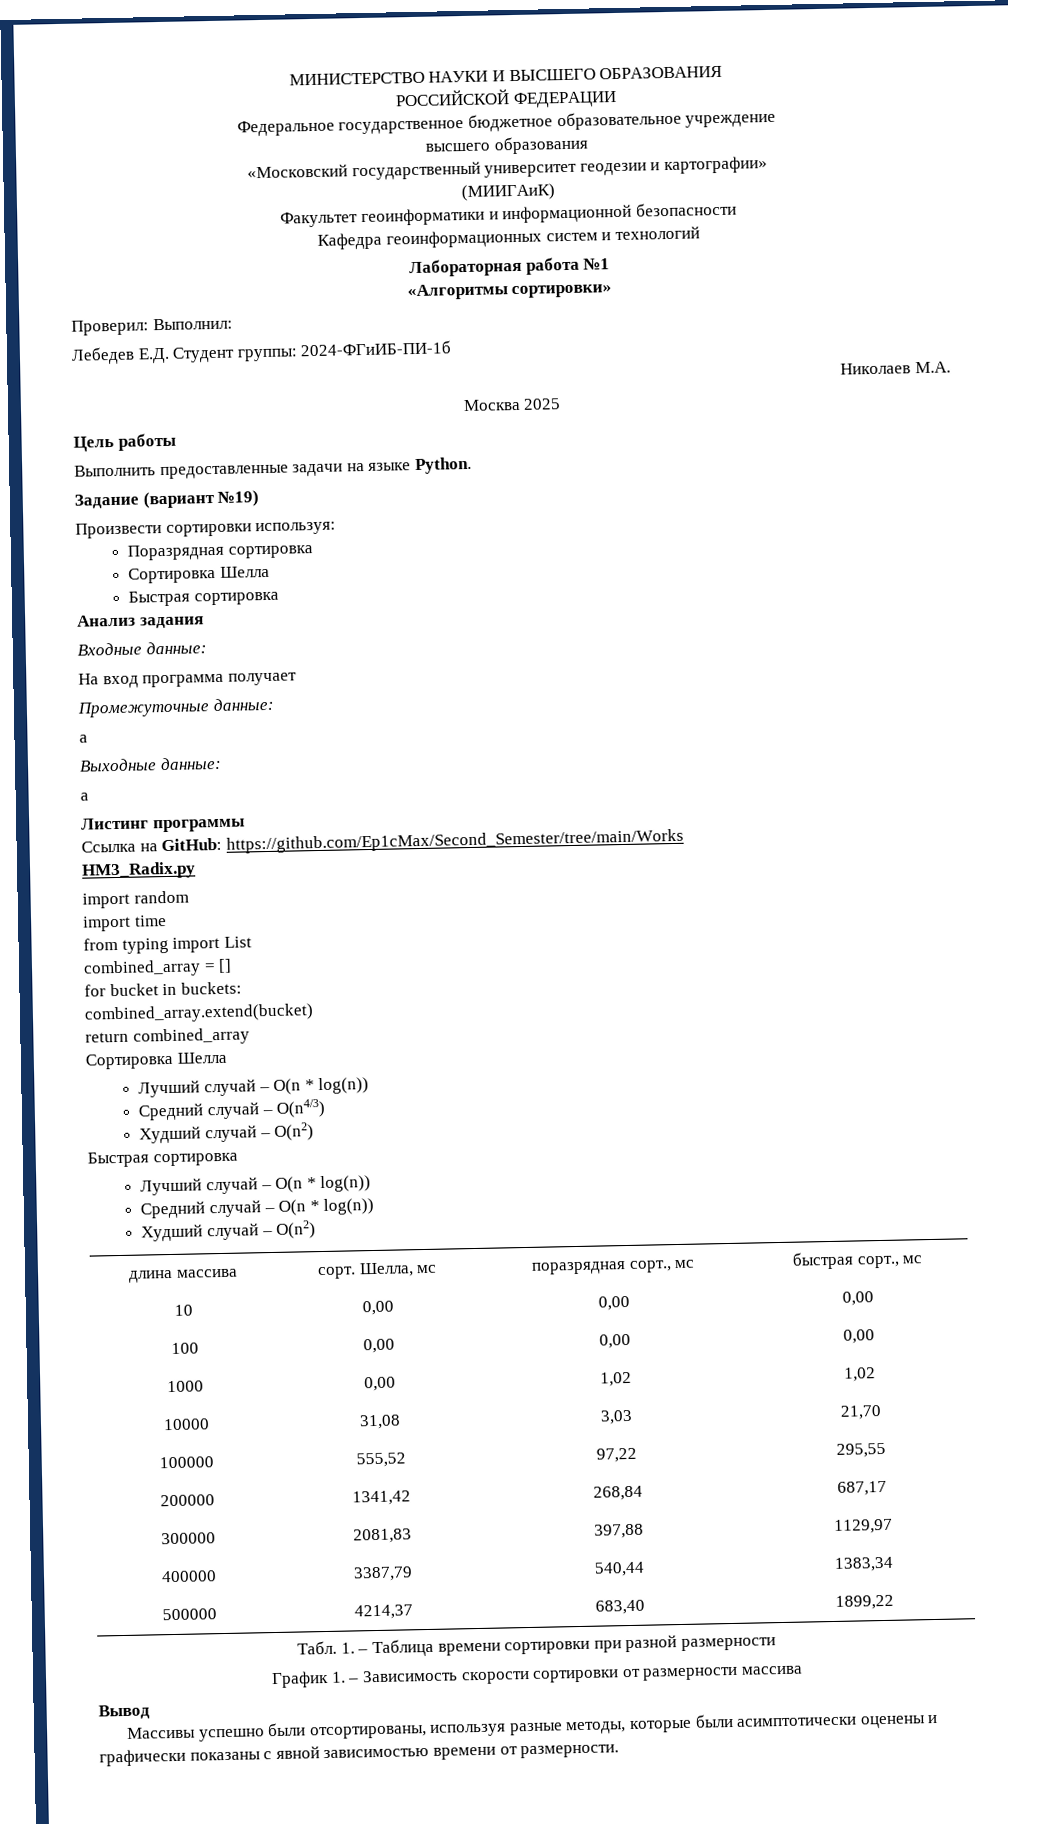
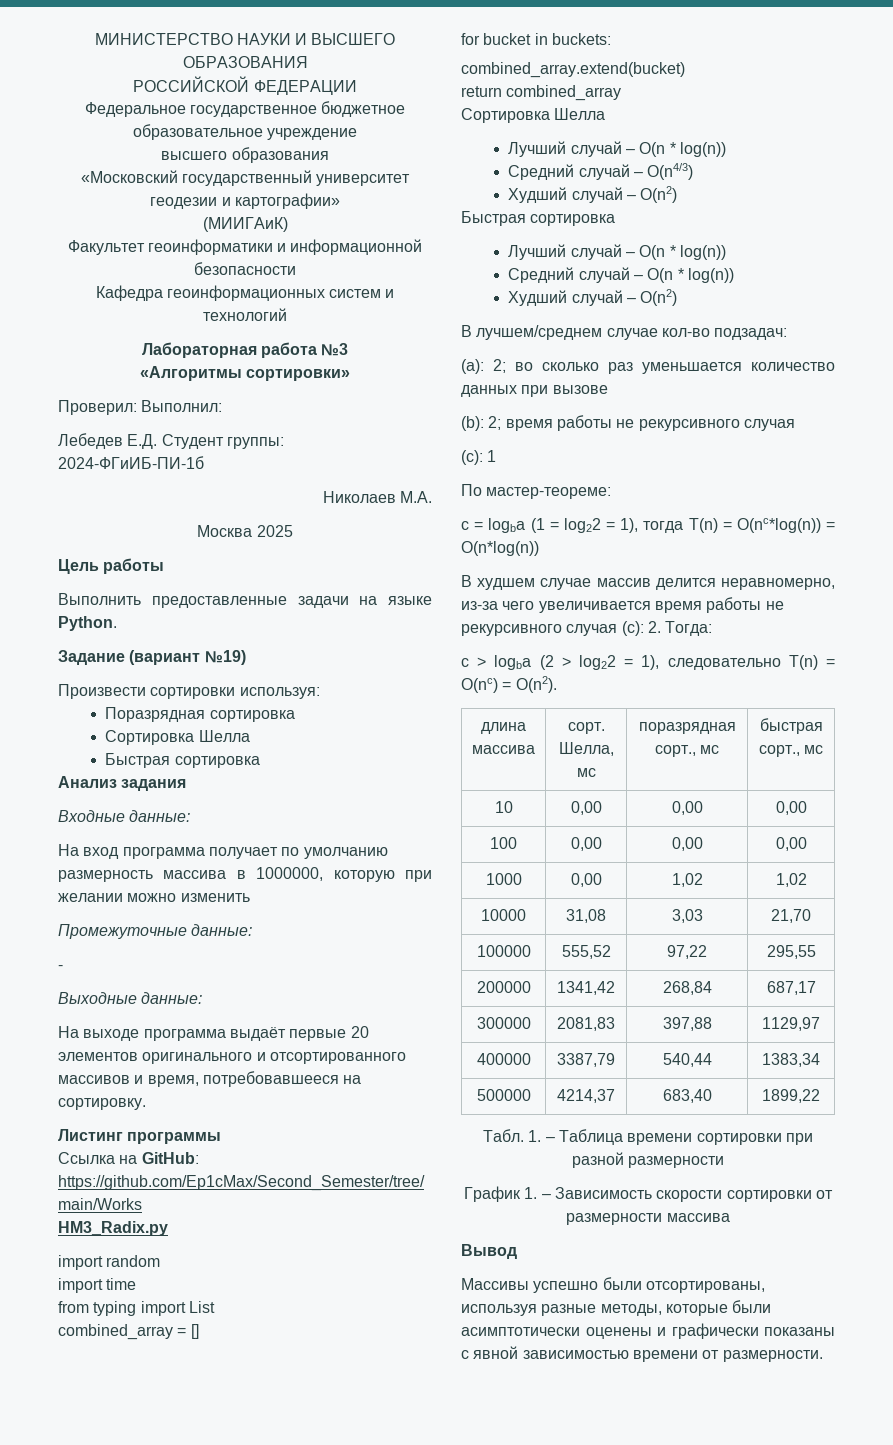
- Лабораторная работа №1
+ Лабораторная работа №3
- На вход программа получает
+ На вход программа получает по умолчанию размерность массива в 1000000, которую при желании можно изменить
  Промежуточные данные:
- а
+ -
  Выходные данные:
- а
+ На выходе программа выдаёт первые 20 элементов оригинального и отсортированного массивов и время, потребовавшееся на сортировку.
+ В лучшем/среднем случае кол-во подзадач:
+ (а): 2; во сколько раз уменьшается количество данных при вызове
+ (b): 2; время работы не рекурсивного случая
+ (c): 1
+ По мастер-теореме:
+ c = logba (1 = log22 = 1), тогда T(n) = O(nс*log(n)) = O(n*log(n))
+ В худшем случае массив делится неравномерно, из-за чего увеличивается время работы не рекурсивного случая (c): 2. Тогда:
+ c > logba (2 > log22 = 1), следовательно T(n) = O(nc) = O(n2).

